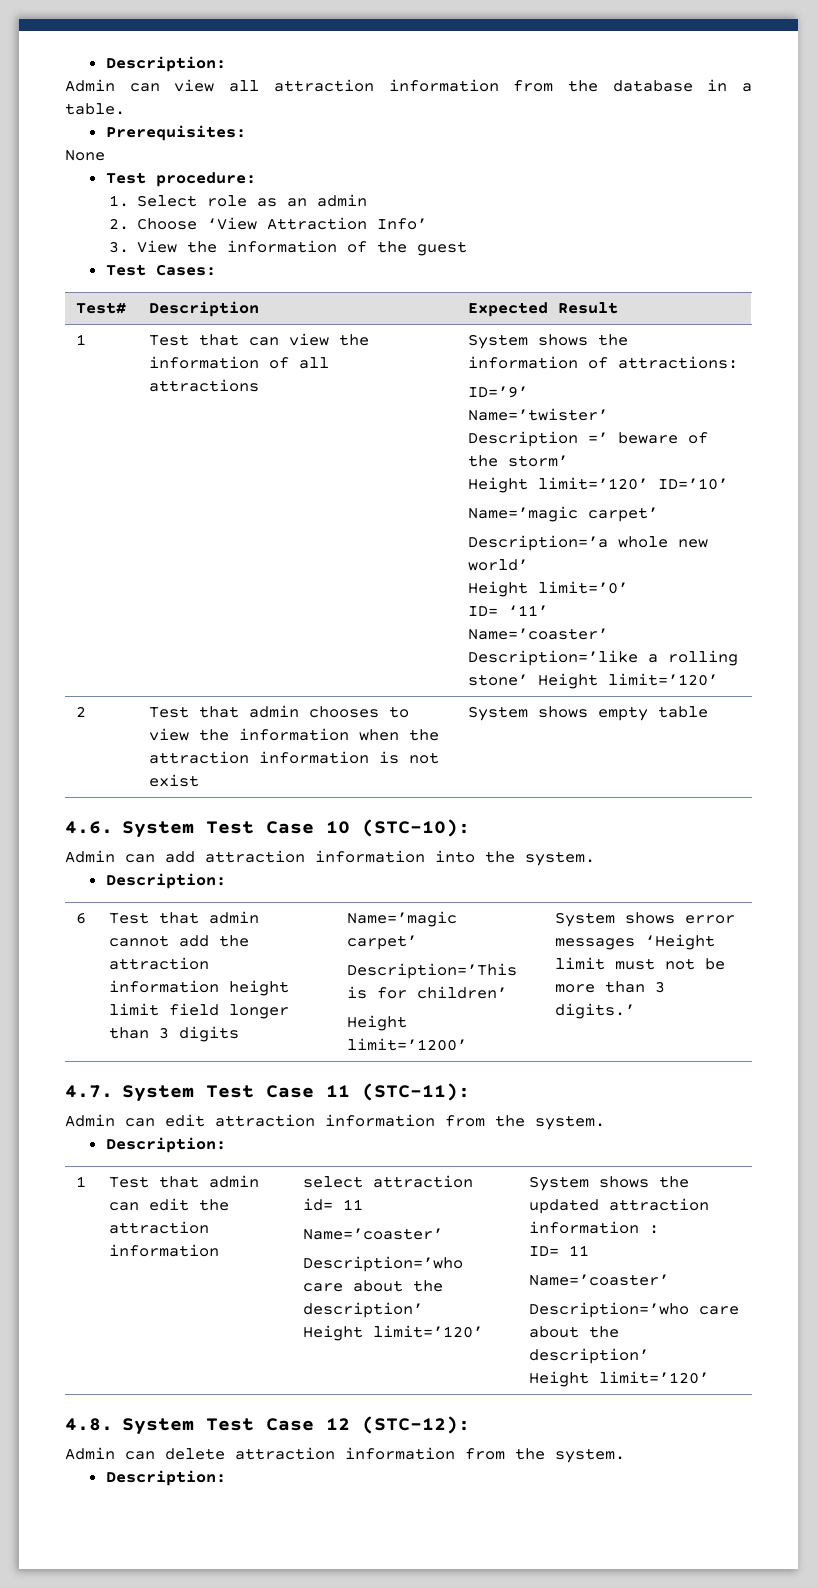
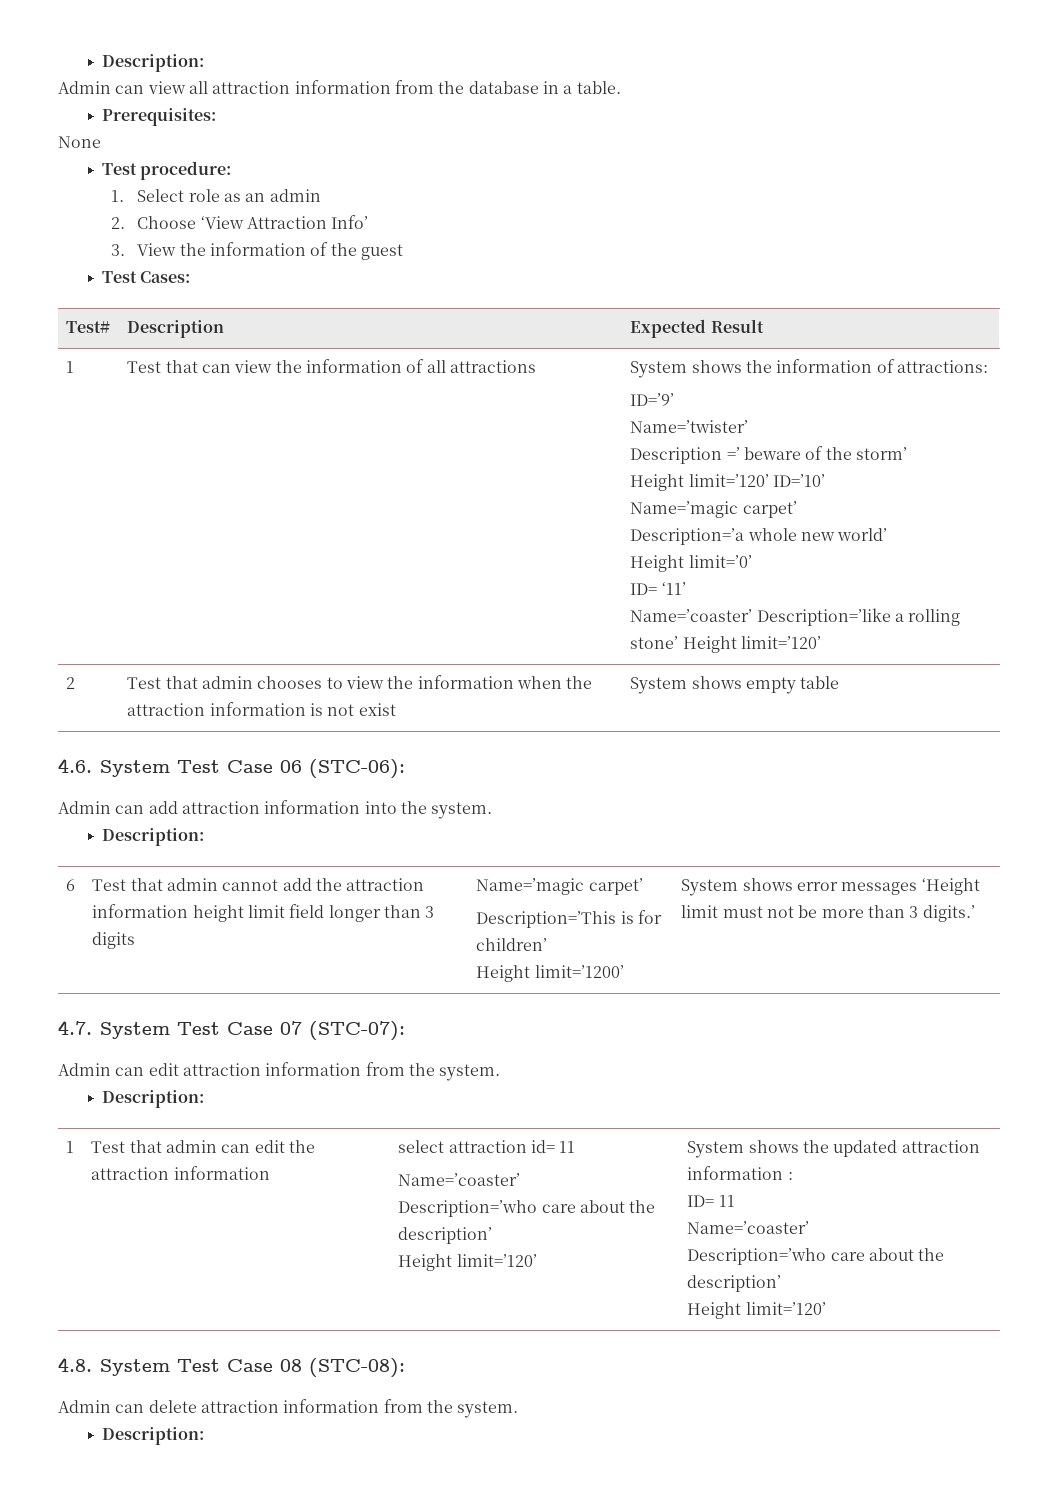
- 4.6. System Test Case 10 (STC-10):
+ 4.6. System Test Case 06 (STC-06):
- 4.7. System Test Case 11 (STC-11):
+ 4.7. System Test Case 07 (STC-07):
- 4.8. System Test Case 12 (STC-12):
+ 4.8. System Test Case 08 (STC-08):

